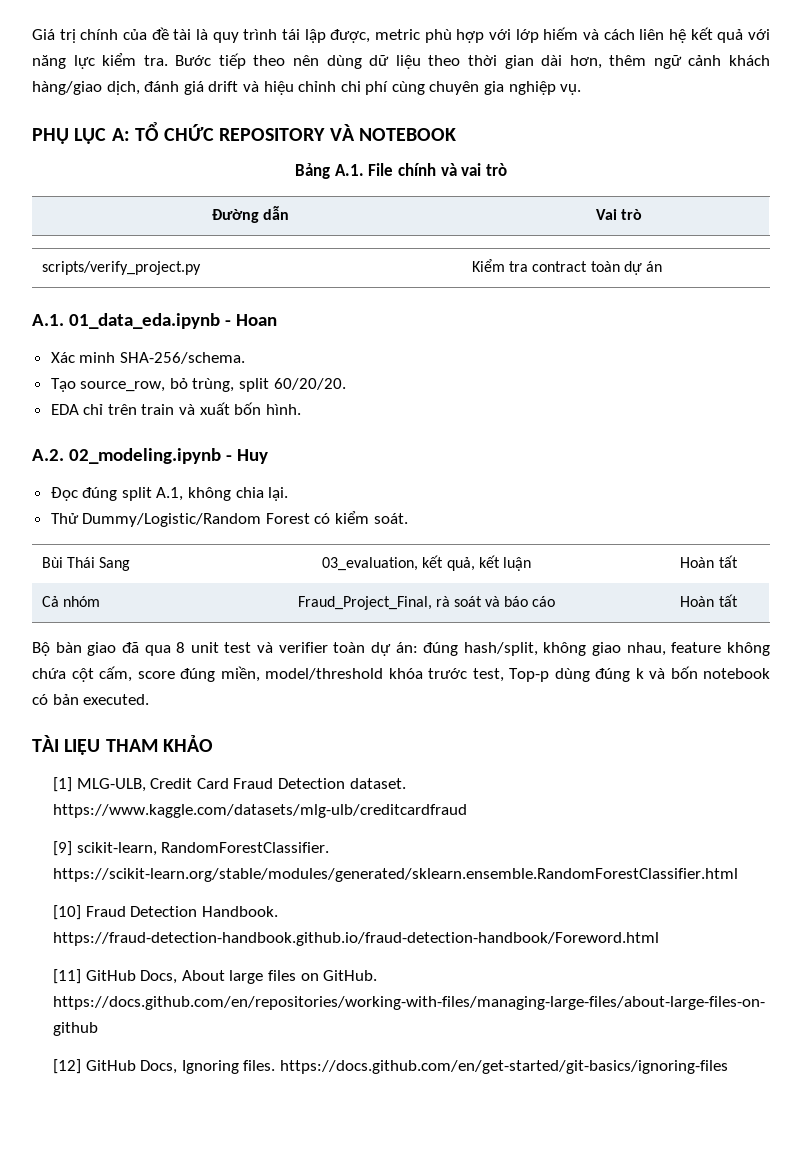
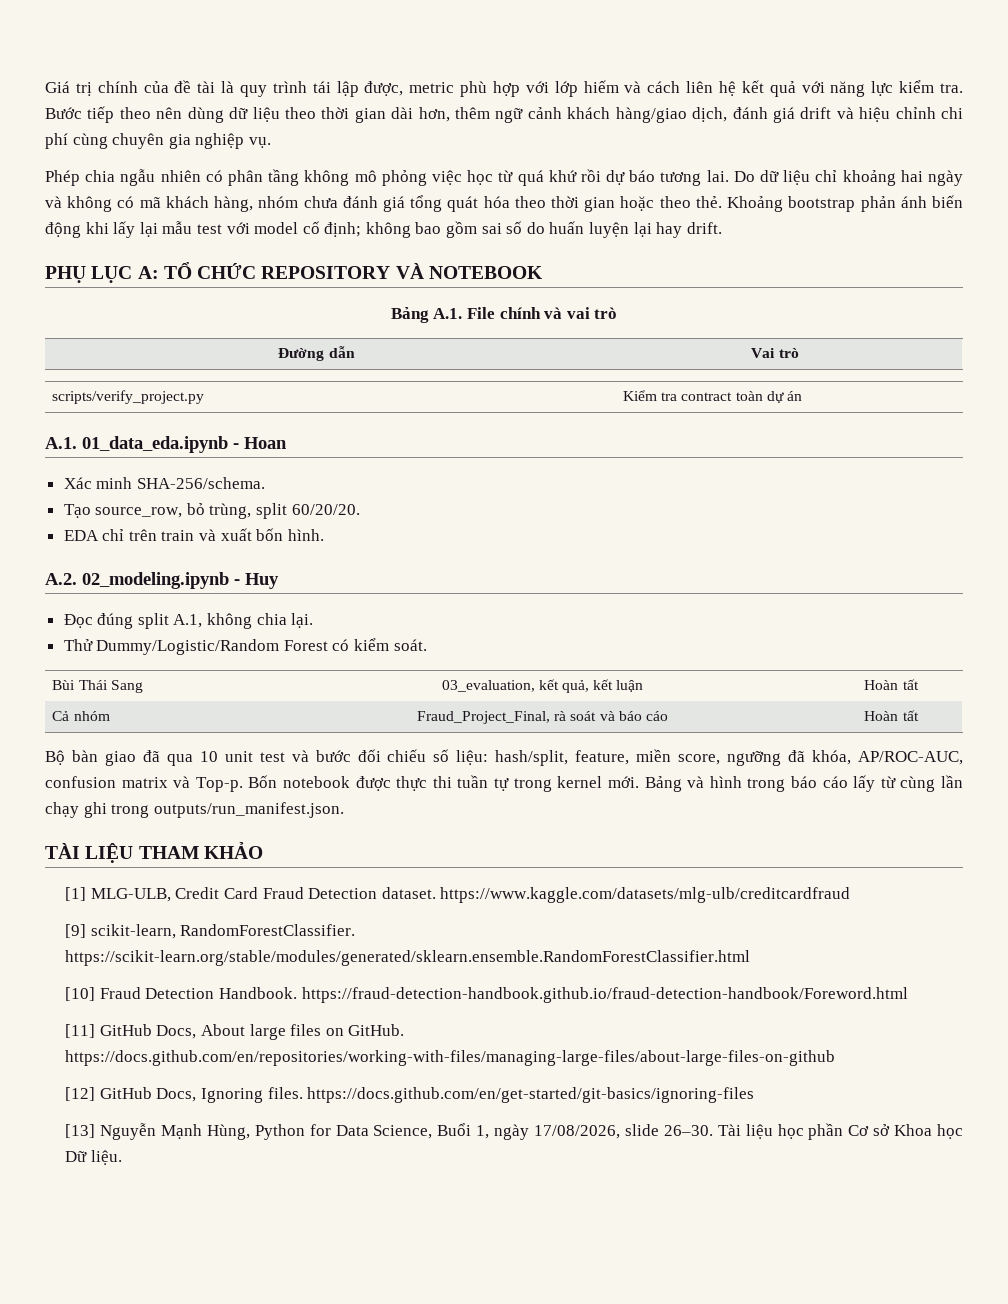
+ Phép chia ngẫu nhiên có phân tầng không mô phỏng việc học từ quá khứ rồi dự báo tương lai. Do dữ liệu chỉ khoảng hai ngày và không có mã khách hàng, nhóm chưa đánh giá tổng quát hóa theo thời gian hoặc theo thẻ. Khoảng bootstrap phản ánh biến động khi lấy lại mẫu test với model cố định; không bao gồm sai số do huấn luyện lại hay drift.
- Bộ bàn giao đã qua 8 unit test và verifier toàn dự án: đúng hash/split, không giao nhau, feature không chứa cột cấm, score đúng miền, model/threshold khóa trước test, Top-p dùng đúng k và bốn notebook có bản executed.
+ Bộ bàn giao đã qua 10 unit test và bước đối chiếu số liệu: hash/split, feature, miền score, ngưỡng đã khóa, AP/ROC-AUC, confusion matrix và Top-p. Bốn notebook được thực thi tuần tự trong kernel mới. Bảng và hình trong báo cáo lấy từ cùng lần chạy ghi trong outputs/run_manifest.json.
+ [13] Nguyễn Mạnh Hùng, Python for Data Science, Buổi 1, ngày 17/08/2026, slide 26–30. Tài liệu học phần Cơ sở Khoa học Dữ liệu.

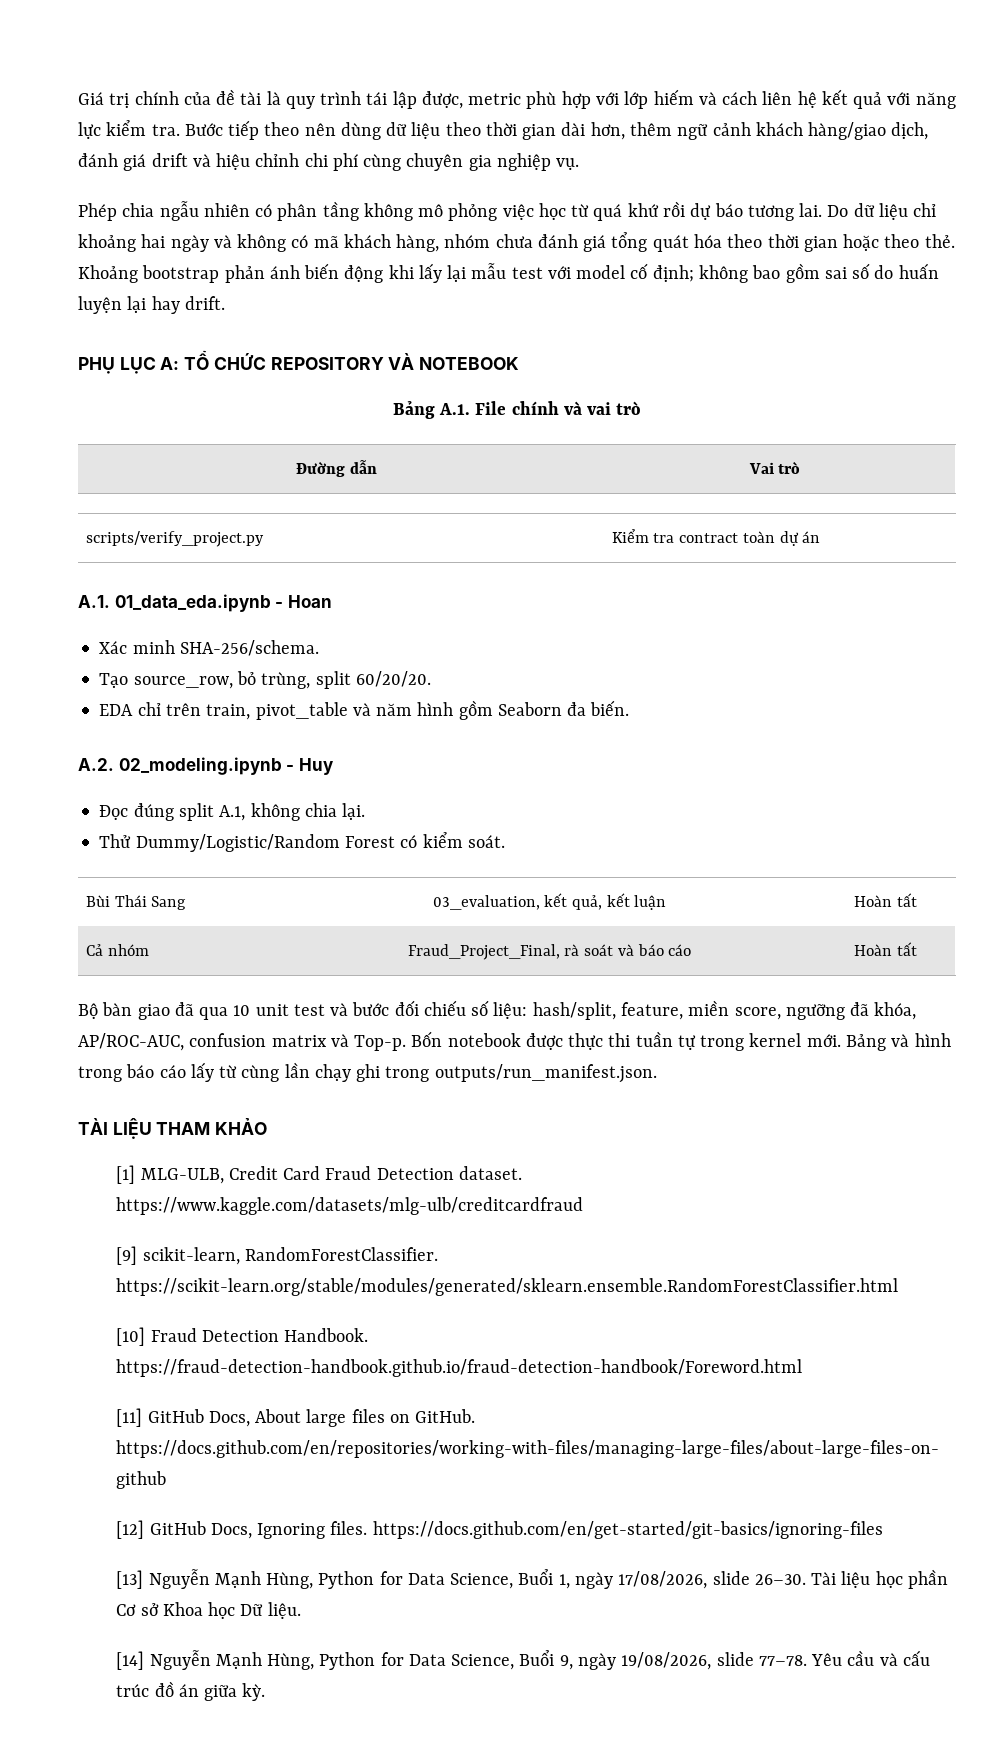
- EDA chỉ trên train và xuất bốn hình.
+ EDA chỉ trên train, pivot_table và năm hình gồm Seaborn đa biến.
+ [14] Nguyễn Mạnh Hùng, Python for Data Science, Buổi 9, ngày 19/08/2026, slide 77–78. Yêu cầu và cấu trúc đồ án giữa kỳ.

